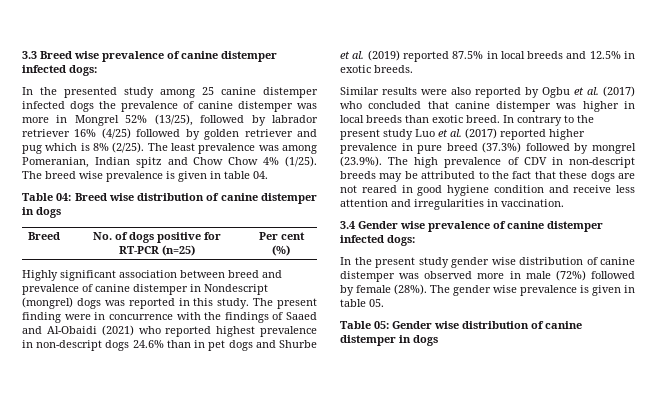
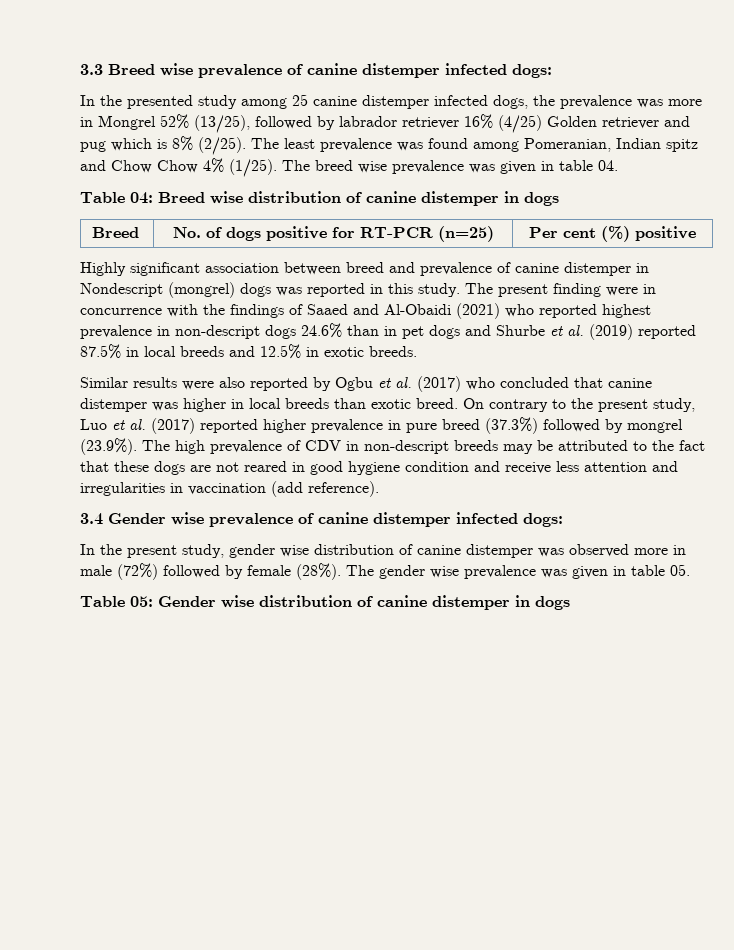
- In the presented study among 25 canine distemper infected dogs the prevalence of canine distemper was more in Mongrel 52% (13/25), followed by labrador retriever 16% (4/25) followed by golden retriever and pug which is 8% (2/25).
+ In the presented study among 25 canine distemper infected dogs, the prevalence was more in Mongrel 52% (13/25), followed by labrador retriever 16% (4/25) Golden retriever and pug which is 8% (2/25).
- The least prevalence was among Pomeranian, Indian spitz and Chow Chow 4% (1/25).
+ The least prevalence was found among Pomeranian, Indian spitz and Chow Chow 4% (1/25).
- The breed wise prevalence is given in table 04.
+ The breed wise prevalence was given in table 04.
- Breed | No. of dogs positive for RT-PCR (n=25) | Per cent (%)
+ Breed | No. of dogs positive for RT-PCR (n=25) | Per cent (%) positive
- In contrary to the present study Luo et al. (2017) reported higher prevalence in pure breed (37.3%) followed by mongrel (23.9%). The high prevalence of CDV in non-descript breeds may be attributed to the fact that these dogs are not reared in good hygiene condition and receive less attention and irregularities in vaccination.
+ On contrary to the present study, Luo et al. (2017) reported higher prevalence in pure breed (37.3%) followed by mongrel (23.9%). The high prevalence of CDV in non-descript breeds may be attributed to the fact that these dogs are not reared in good hygiene condition and receive less attention and irregularities in vaccination (add reference).
- In the present study gender wise distribution of canine distemper was observed more in male (72%) followed by female (28%).
+ In the present study, gender wise distribution of canine distemper was observed more in male (72%) followed by female (28%).
- The gender wise prevalence is given in table 05.
+ The gender wise prevalence was given in table 05.

